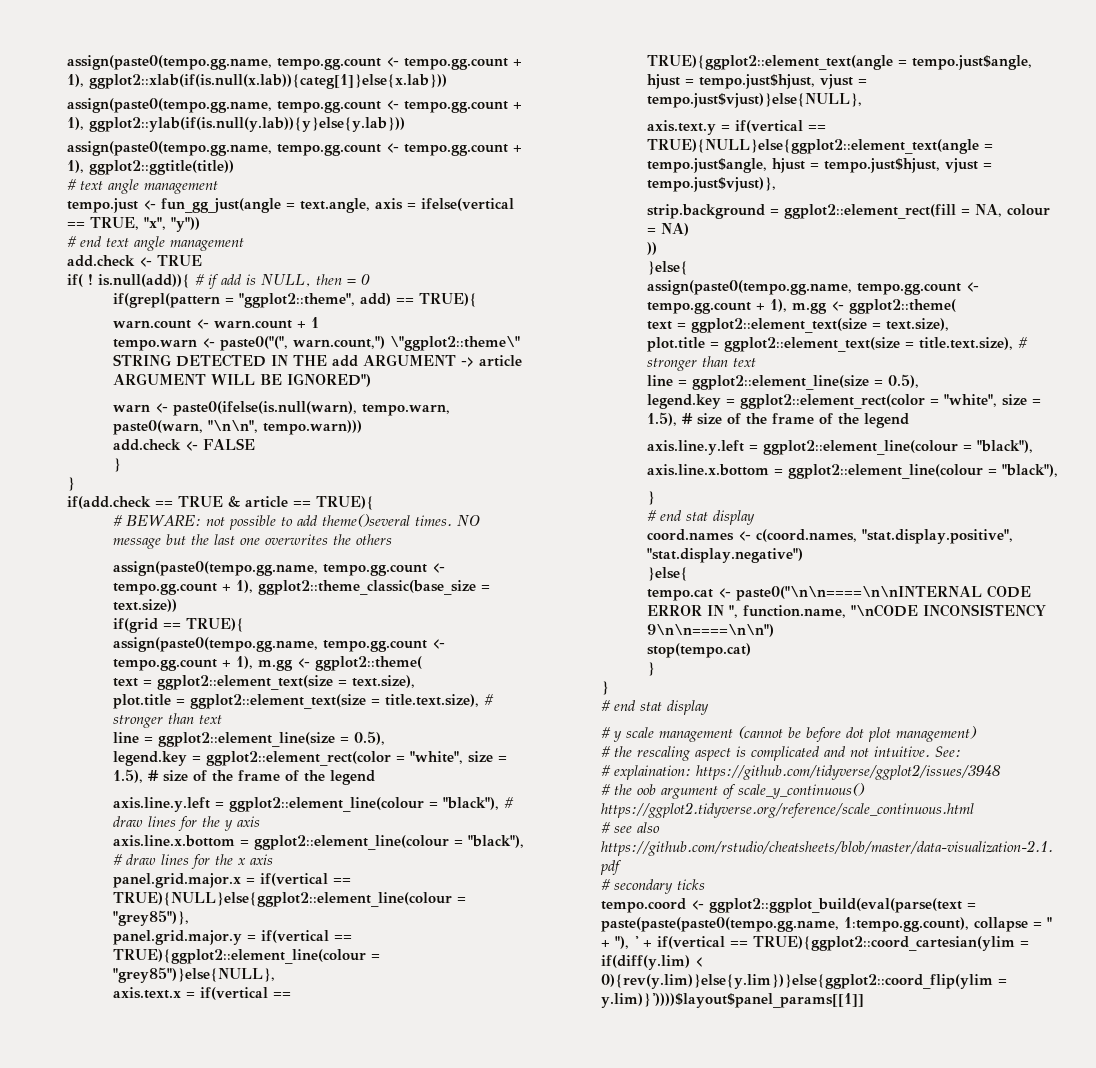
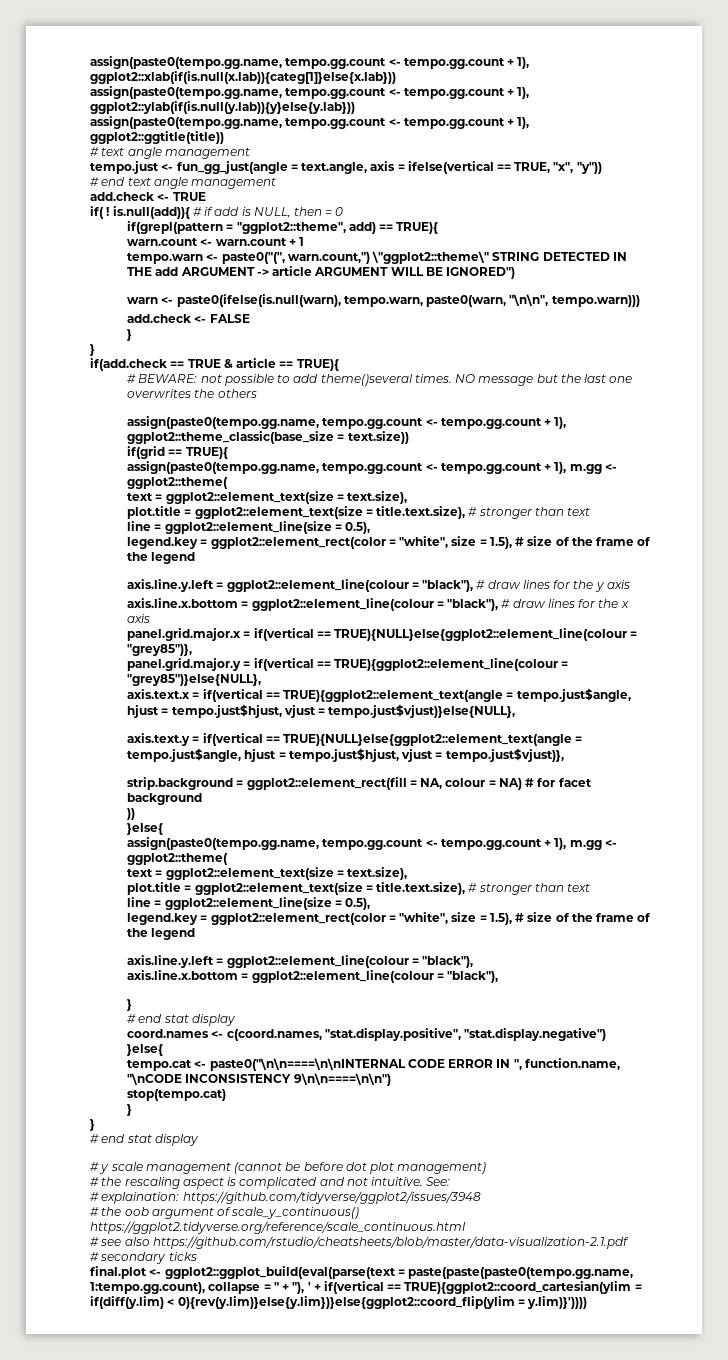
- strip.background = ggplot2::element_rect(fill = NA, colour = NA)
+ strip.background = ggplot2::element_rect(fill = NA, colour = NA) # for facet background
- tempo.coord <- ggplot2::ggplot_build(eval(parse(text = paste(paste(paste0(tempo.gg.name, 1:tempo.gg.count), collapse = " + "), ' + if(vertical == TRUE){ggplot2::coord_cartesian(ylim = if(diff(y.lim) < 0){rev(y.lim)}else{y.lim})}else{ggplot2::coord_flip(ylim = y.lim)}'))))$layout$panel_params[[1]]
+ final.plot <- ggplot2::ggplot_build(eval(parse(text = paste(paste(paste0(tempo.gg.name, 1:tempo.gg.count), collapse = " + "), ' + if(vertical == TRUE){ggplot2::coord_cartesian(ylim = if(diff(y.lim) < 0){rev(y.lim)}else{y.lim})}else{ggplot2::coord_flip(ylim = y.lim)}'))))

